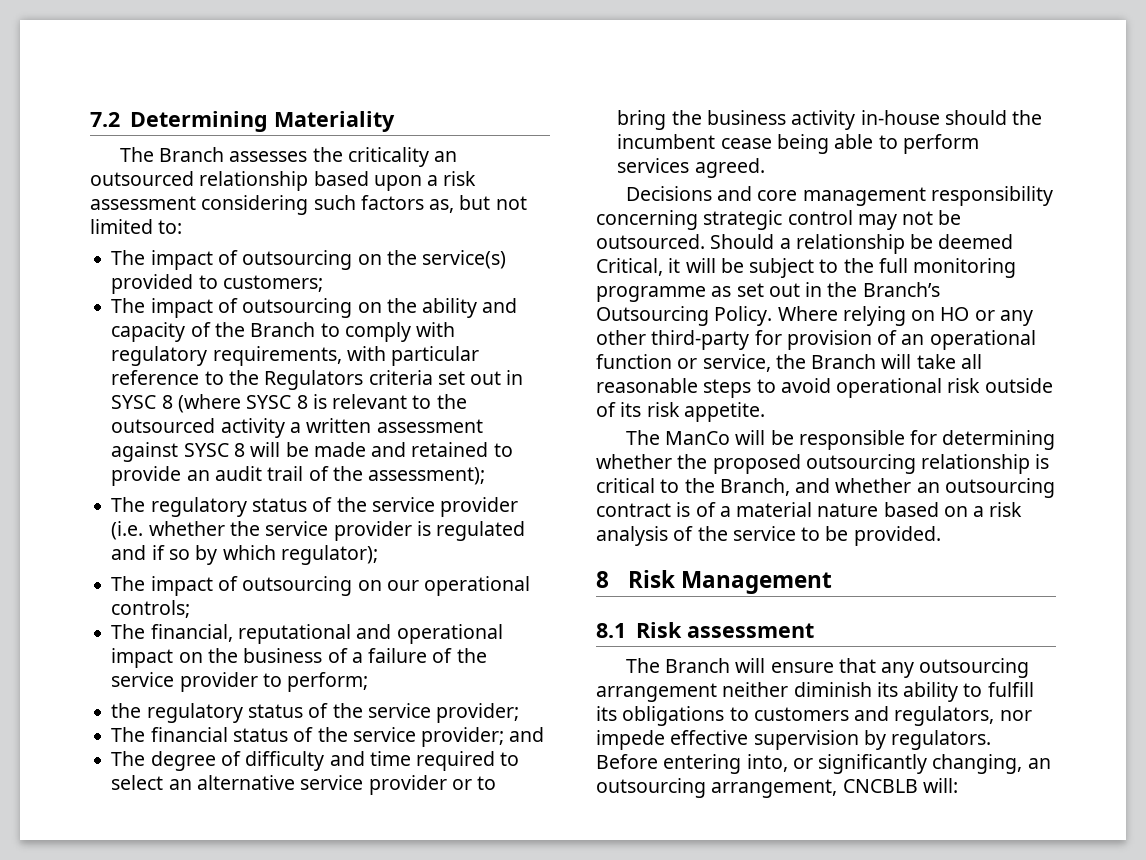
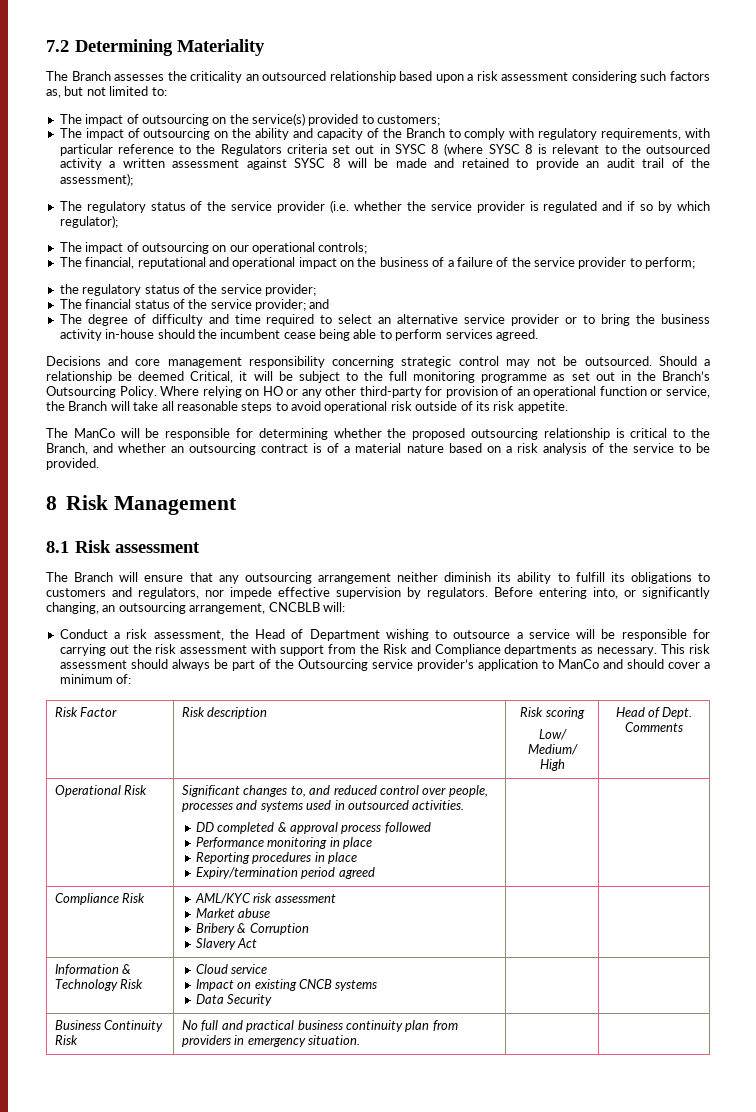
+ Conduct a risk assessment, the Head of Department wishing to outsource a service will be responsible for carrying out the risk assessment with support from the Risk and Compliance departments as necessary. This risk assessment should always be part of the Outsourcing service provider’s application to ManCo and should cover a minimum of:
+ Risk Factor | Risk description | Risk scoring
+ Low/ Medium/ High | Head of Dept. Comments
+ Operational Risk | Significant changes to, and reduced control over people, processes and systems used in outsourced activities.
+ DD completed & approval process followed
+ Performance monitoring in place
+ Reporting procedures in place
+ Expiry/termination period agreed | |
+ Compliance Risk | AML/KYC risk assessment
+ Market abuse
+ Bribery & Corruption
+ Slavery Act | |
+ Information & Technology Risk | Cloud service
+ Impact on existing CNCB systems
+ Data Security | |
+ Business Continuity Risk | No full and practical business continuity plan from providers in emergency situation. | |

